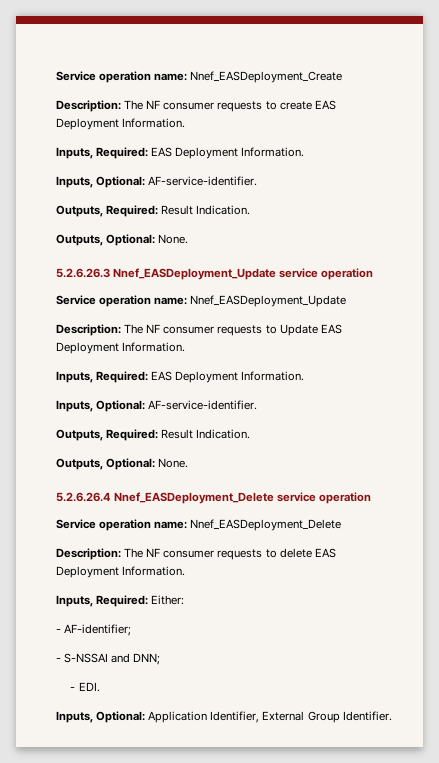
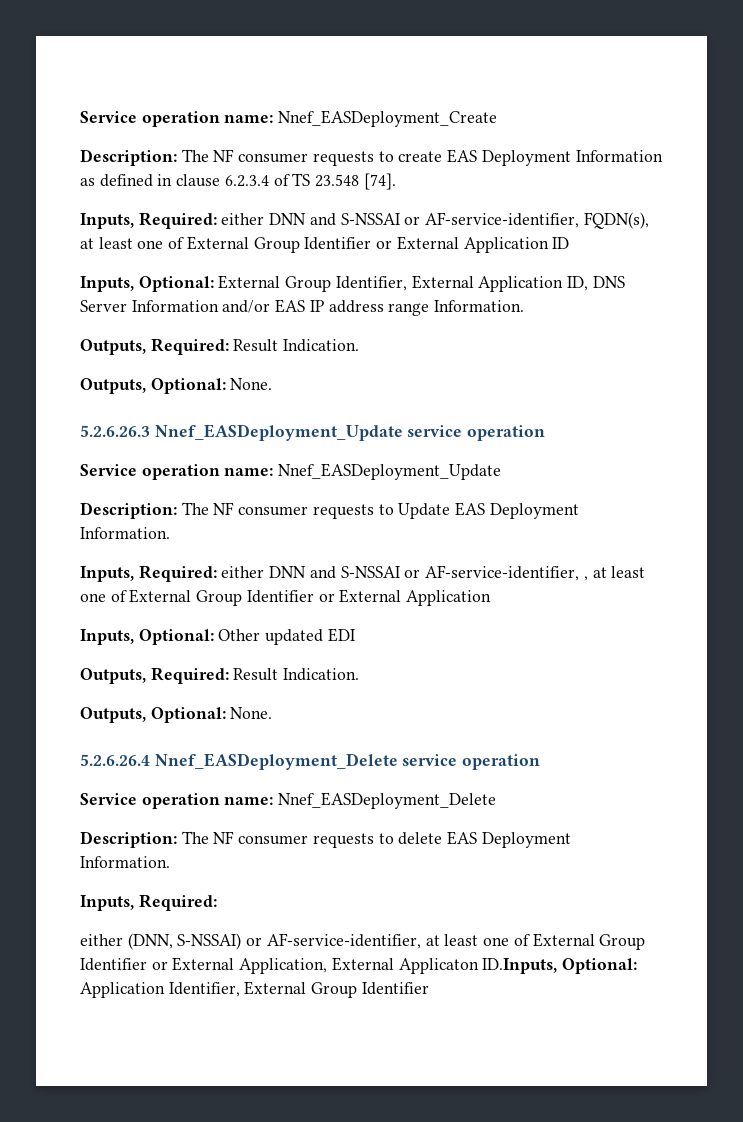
- Description: The NF consumer requests to create EAS Deployment Information.
- Inputs, Required: EAS Deployment Information.
- Inputs, Optional: AF-service-identifier.
+ Description: The NF consumer requests to create EAS Deployment Information as defined in clause 6.2.3.4 of TS 23.548 [74].
+ Inputs, Required: either DNN and S-NSSAI or AF-service-identifier, FQDN(s), at least one of External Group Identifier or External Application ID
+ Inputs, Optional: External Group Identifier, External Application ID, DNS Server Information and/or EAS IP address range Information.
  Description: The NF consumer requests to Update EAS Deployment Information.
- Inputs, Required: EAS Deployment Information.
- Inputs, Optional: AF-service-identifier.
+ Inputs, Required: either DNN and S-NSSAI or AF-service-identifier, , at least one of External Group Identifier or External Application
+ Inputs, Optional: Other updated EDI
  Description: The NF consumer requests to delete EAS Deployment Information.
- Inputs, Required: Either:
- - AF-identifier;
- - S-NSSAI and DNN;
- - EDI.
- Inputs, Optional: Application Identifier, External Group Identifier.
+ Inputs, Required:
+ either (DNN, S-NSSAI) or AF-service-identifier, at least one of External Group Identifier or External Application, External Applicaton ID.Inputs, Optional: Application Identifier, External Group Identifier

